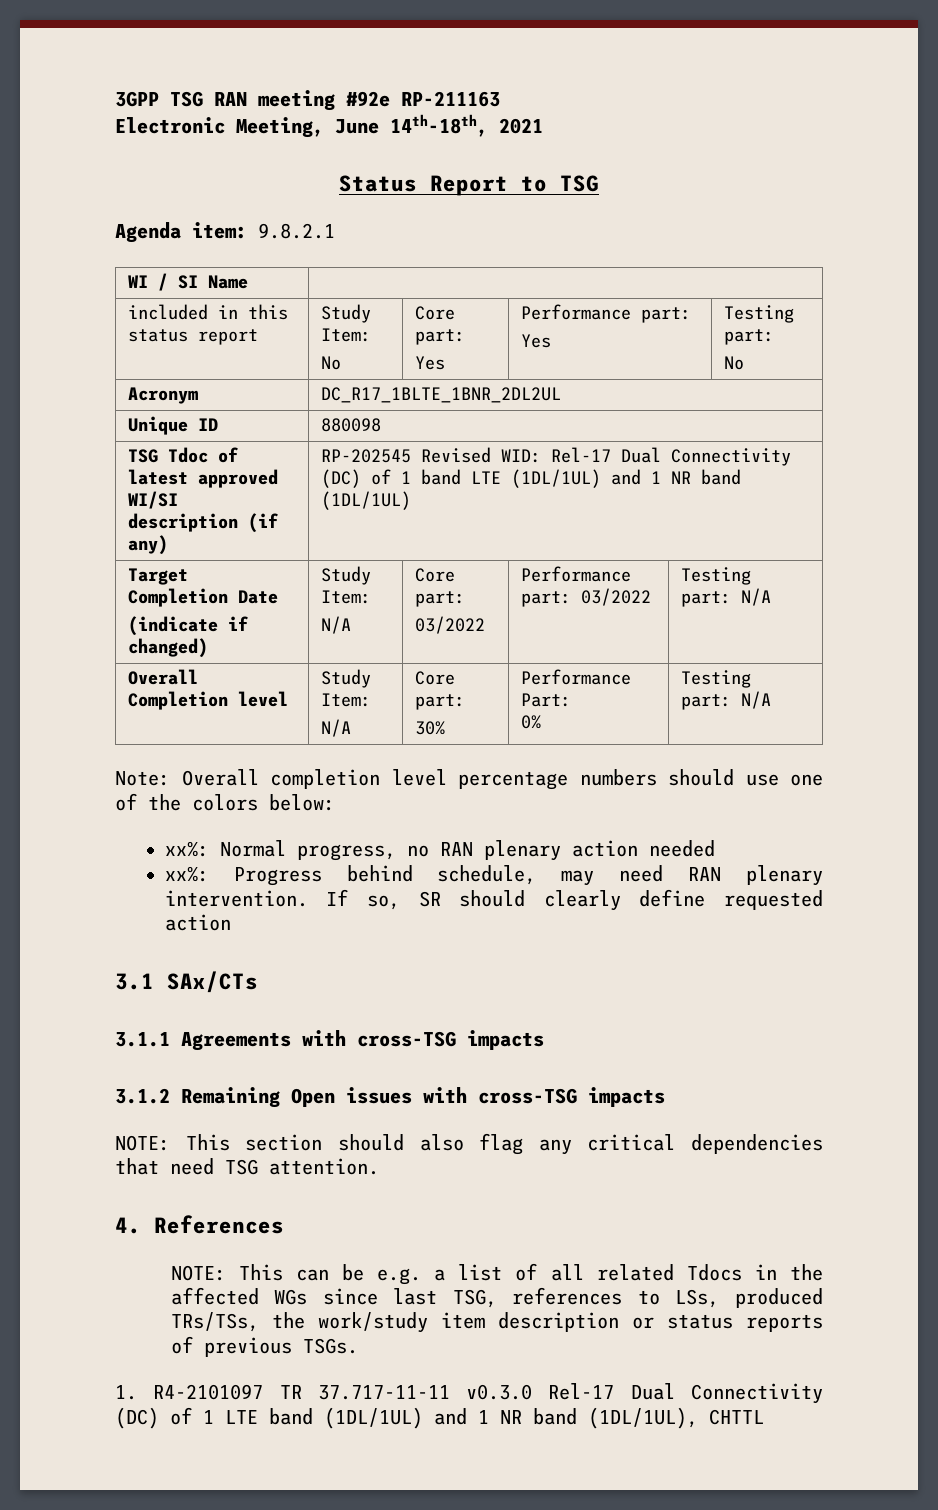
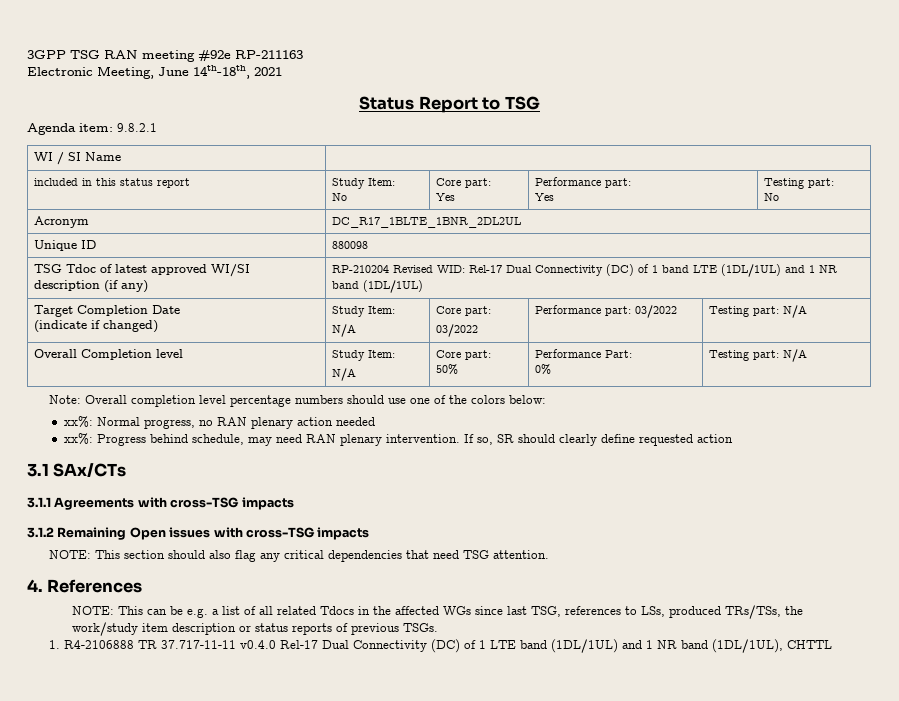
- TSG Tdoc of latest approved WI/SI description (if any) | RP-202545 Revised WID: Rel-17 Dual Connectivity (DC) of 1 band LTE (1DL/1UL) and 1 NR band (1DL/1UL)
+ TSG Tdoc of latest approved WI/SI description (if any) | RP-210204 Revised WID: Rel-17 Dual Connectivity (DC) of 1 band LTE (1DL/1UL) and 1 NR band (1DL/1UL)
  Overall Completion level | Study Item:
  N/A | Core part:
- 30% | Performance Part:
+ 50% | Performance Part:
- 1. R4-2101097 TR 37.717-11-11 v0.3.0 Rel-17 Dual Connectivity (DC) of 1 LTE band (1DL/1UL) and 1 NR band (1DL/1UL), CHTTL
+ 1. R4-2106888 TR 37.717-11-11 v0.4.0 Rel-17 Dual Connectivity (DC) of 1 LTE band (1DL/1UL) and 1 NR band (1DL/1UL), CHTTL

